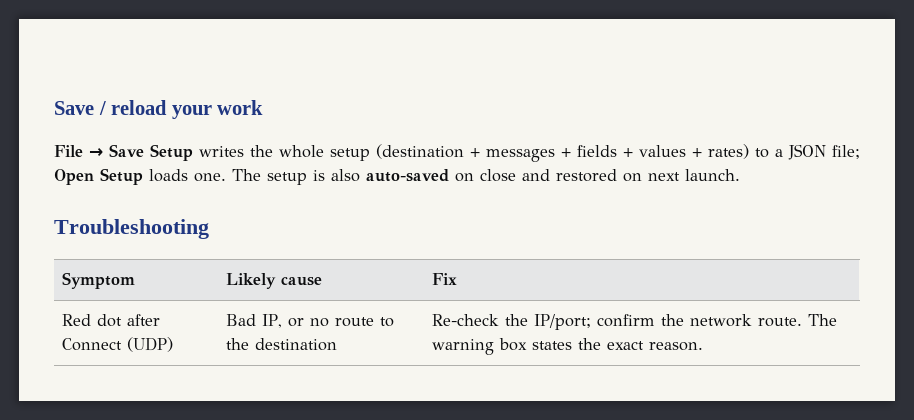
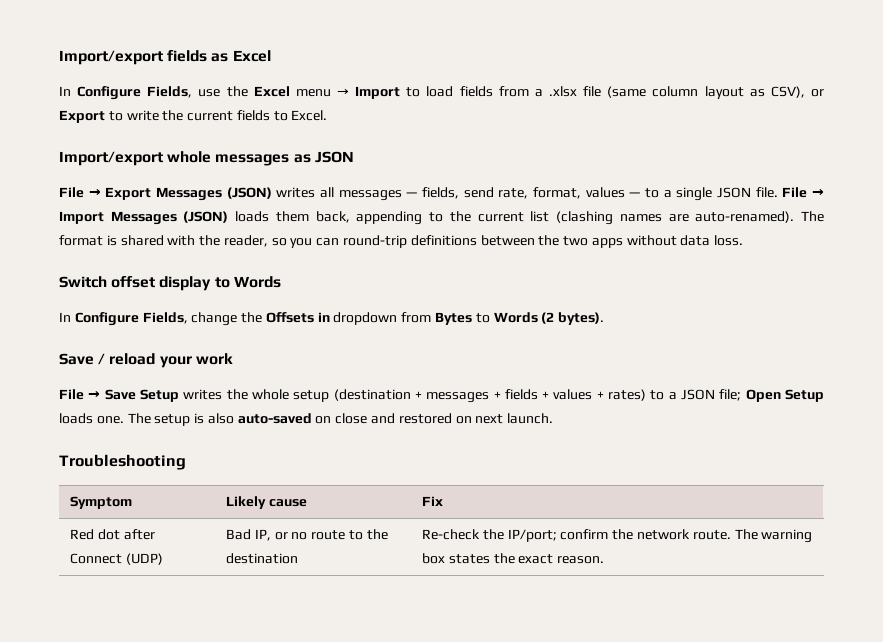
+ Import/export fields as Excel
+ In Configure Fields, use the Excel menu → Import to load fields from a .xlsx file (same column layout as CSV), or Export to write the current fields to Excel.
+ Import/export whole messages as JSON
+ File → Export Messages (JSON) writes all messages — fields, send rate, format, values — to a single JSON file. File → Import Messages (JSON) loads them back, appending to the current list (clashing names are auto-renamed). The format is shared with the reader, so you can round-trip definitions between the two apps without data loss.
+ Switch offset display to Words
+ In Configure Fields, change the Offsets in dropdown from Bytes to Words (2 bytes).

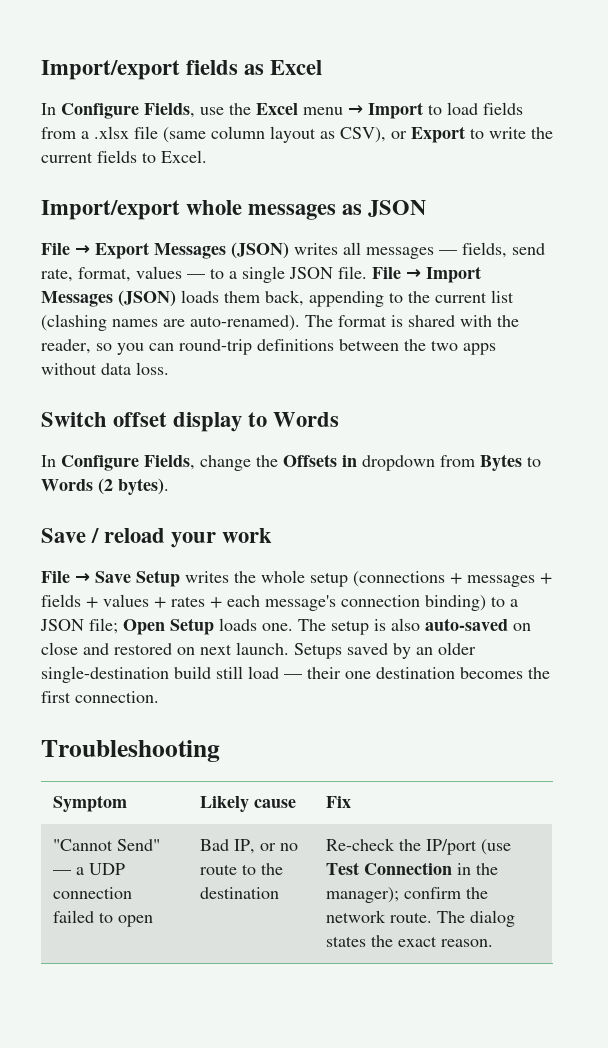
- File → Save Setup writes the whole setup (destination + messages + fields + values + rates) to a JSON file; Open Setup loads one.
+ File → Save Setup writes the whole setup (connections + messages + fields + values + rates + each message's connection binding) to a JSON file; Open Setup loads one.
+ Setups saved by an older single-destination build still load — their one destination becomes the first connection.
- Red dot after Connect (UDP) | Bad IP, or no route to the destination | Re-check the IP/port; confirm the network route. The warning box states the exact reason.
+ "Cannot Send" — a UDP connection failed to open | Bad IP, or no route to the destination | Re-check the IP/port (use Test Connection in the manager); confirm the network route. The dialog states the exact reason.

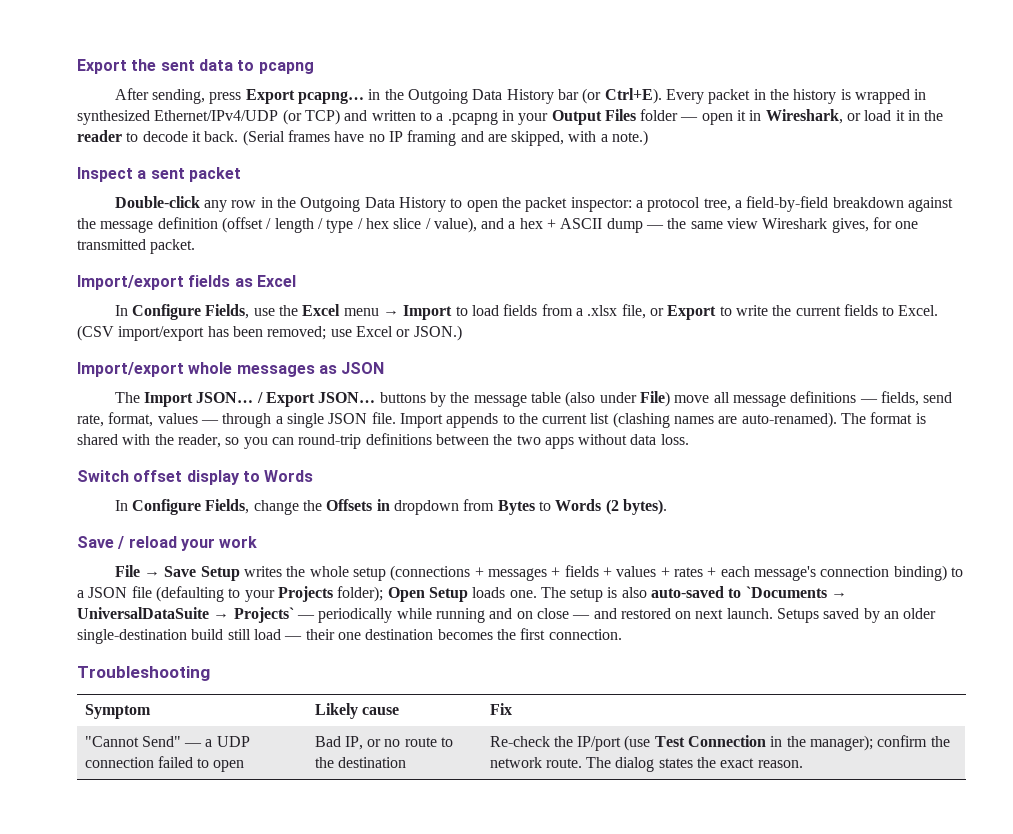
+ Export the sent data to pcapng
+ After sending, press Export pcapng… in the Outgoing Data History bar (or Ctrl+E). Every packet in the history is wrapped in synthesized Ethernet/IPv4/UDP (or TCP) and written to a .pcapng in your Output Files folder — open it in Wireshark, or load it in the reader to decode it back. (Serial frames have no IP framing and are skipped, with a note.)
+ Inspect a sent packet
+ Double-click any row in the Outgoing Data History to open the packet inspector: a protocol tree, a field-by-field breakdown against the message definition (offset / length / type / hex slice / value), and a hex + ASCII dump — the same view Wireshark gives, for one transmitted packet.
- In Configure Fields, use the Excel menu → Import to load fields from a .xlsx file (same column layout as CSV), or Export to write the current fields to Excel.
+ In Configure Fields, use the Excel menu → Import to load fields from a .xlsx file, or Export to write the current fields to Excel. (CSV import/export has been removed; use Excel or JSON.)
- File → Export Messages (JSON) writes all messages — fields, send rate, format, values — to a single JSON file.
+ The Import JSON… / Export JSON… buttons by the message table (also under File) move all message definitions — fields, send rate, format, values — through a single JSON file.
- File → Import Messages (JSON) loads them back, appending to the current list (clashing names are auto-renamed).
+ Import appends to the current list (clashing names are auto-renamed).
- File → Save Setup writes the whole setup (connections + messages + fields + values + rates + each message's connection binding) to a JSON file; Open Setup loads one.
+ File → Save Setup writes the whole setup (connections + messages + fields + values + rates + each message's connection binding) to a JSON file (defaulting to your Projects folder); Open Setup loads one.
- The setup is also auto-saved on close and restored on next launch.
+ The setup is also auto-saved to `Documents → UniversalDataSuite → Projects` — periodically while running and on close — and restored on next launch.

